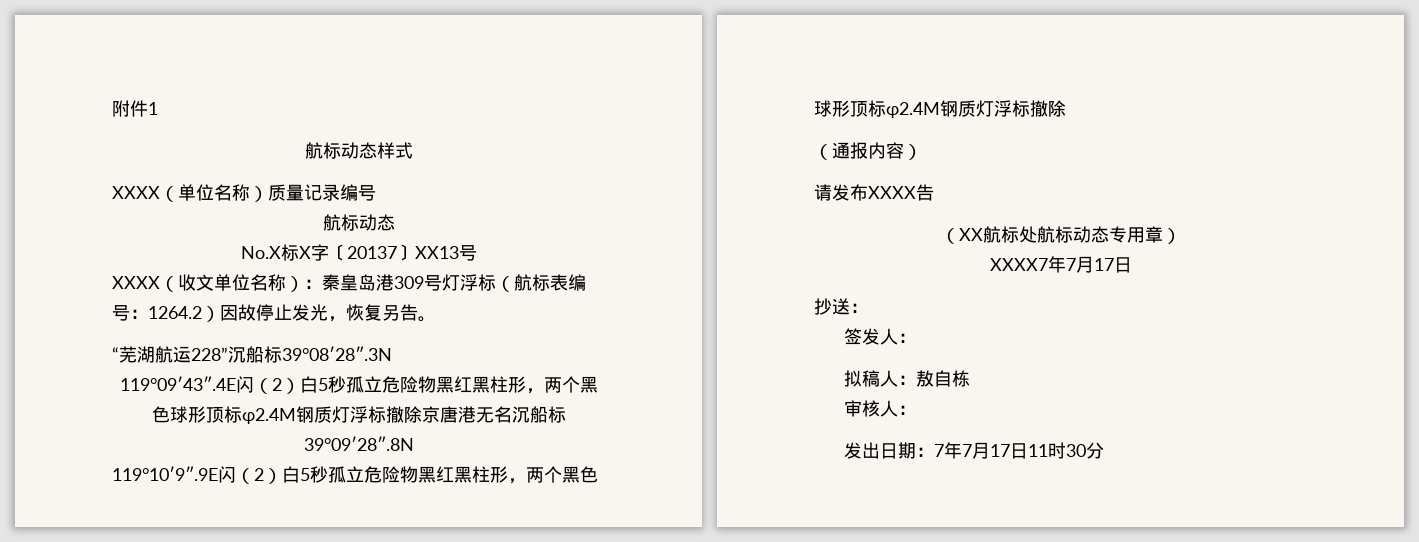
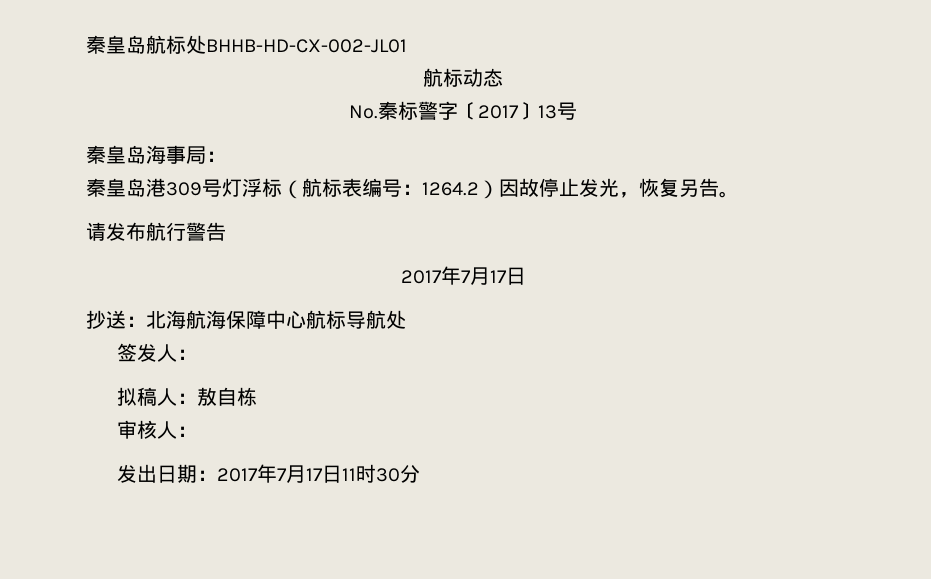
- 附件1
- 航标动态样式
- XXXX（单位名称）质量记录编号
+ 秦皇岛航标处BHHB-HD-CX-002-JL01
  航标动态
- No.X标X字〔20137〕XX13号
- XXXX（收文单位名称）：秦皇岛港309号灯浮标（航标表编号：1264.2）因故停止发光，恢复另告。
+ No.秦标警字〔2017〕13号
+ 秦皇岛海事局：
+ 秦皇岛港309号灯浮标（航标表编号：1264.2）因故停止发光，恢复另告。
- “芜湖航运228”沉船标39°08′28″.3N
- 119°09′43″.4E闪（2）白5秒孤立危险物黑红黑柱形，两个黑色球形顶标φ2.4M钢质灯浮标撤除京唐港无名沉船标39°09′28″.8N
- 119°10′9″.9E闪（2）白5秒孤立危险物黑红黑柱形，两个黑色球形顶标φ2.4M钢质灯浮标撤除
- （通报内容）
- 请发布XXXX告
- （XX航标处航标动态专用章）
- XXXX7年7月17日
+ 请发布航行警告
+ 2017年7月17日
- 抄送：
+ 抄送：北海航海保障中心航标导航处
- 发出日期：7年7月17日11时30分
+ 发出日期：2017年7月17日11时30分

